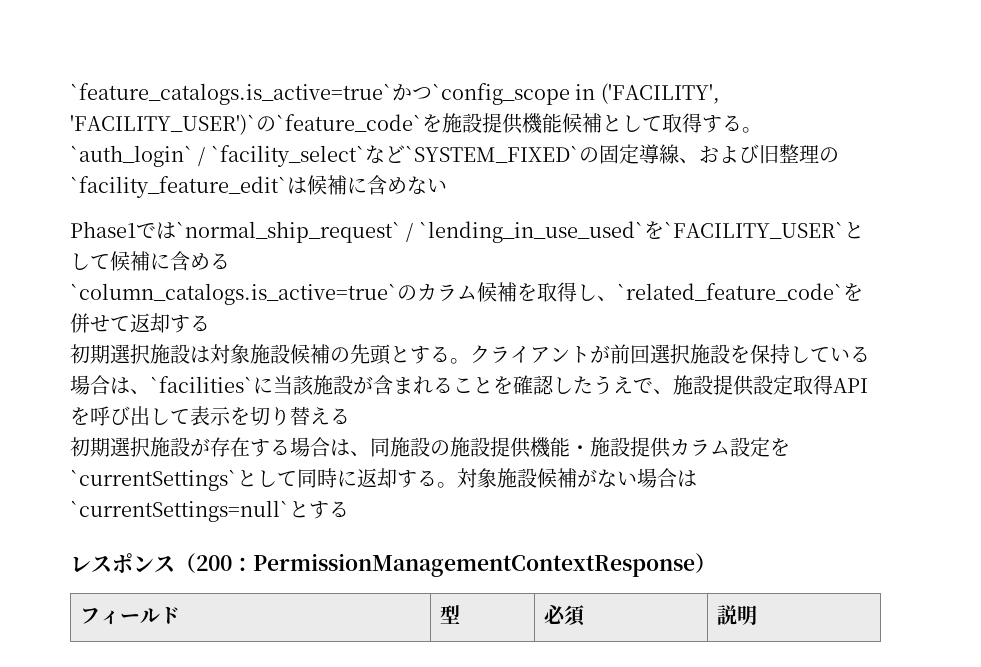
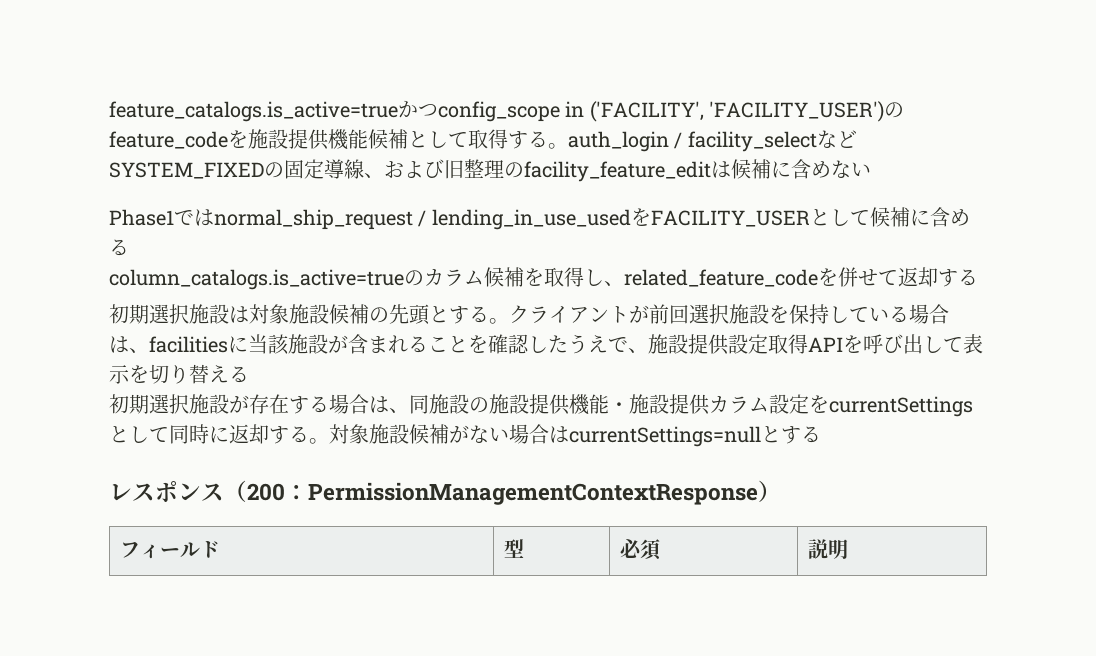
- `feature_catalogs.is_active=true`かつ`config_scope in ('FACILITY', 'FACILITY_USER')`の`feature_code`を施設提供機能候補として取得する。`auth_login` / `facility_select`など`SYSTEM_FIXED`の固定導線、および旧整理の`facility_feature_edit`は候補に含めない
+ feature_catalogs.is_active=trueかつconfig_scope in ('FACILITY', 'FACILITY_USER')のfeature_codeを施設提供機能候補として取得する。auth_login / facility_selectなどSYSTEM_FIXEDの固定導線、および旧整理のfacility_feature_editは候補に含めない
- Phase1では`normal_ship_request` / `lending_in_use_used`を`FACILITY_USER`として候補に含める
+ Phase1ではnormal_ship_request / lending_in_use_usedをFACILITY_USERとして候補に含める
- `column_catalogs.is_active=true`のカラム候補を取得し、`related_feature_code`を併せて返却する
+ column_catalogs.is_active=trueのカラム候補を取得し、related_feature_codeを併せて返却する
- クライアントが前回選択施設を保持している場合は、`facilities`に当該施設が含まれることを確認したうえで、施設提供設定取得APIを呼び出して表示を切り替える
+ クライアントが前回選択施設を保持している場合は、facilitiesに当該施設が含まれることを確認したうえで、施設提供設定取得APIを呼び出して表示を切り替える
- 初期選択施設が存在する場合は、同施設の施設提供機能・施設提供カラム設定を`currentSettings`として同時に返却する。
+ 初期選択施設が存在する場合は、同施設の施設提供機能・施設提供カラム設定をcurrentSettingsとして同時に返却する。
- 対象施設候補がない場合は`currentSettings=null`とする
+ 対象施設候補がない場合はcurrentSettings=nullとする

